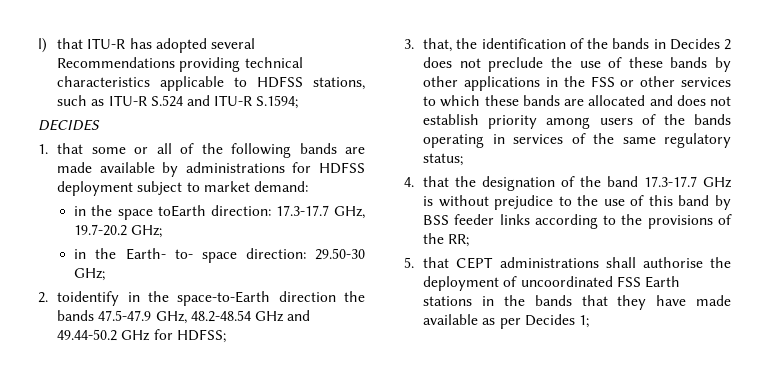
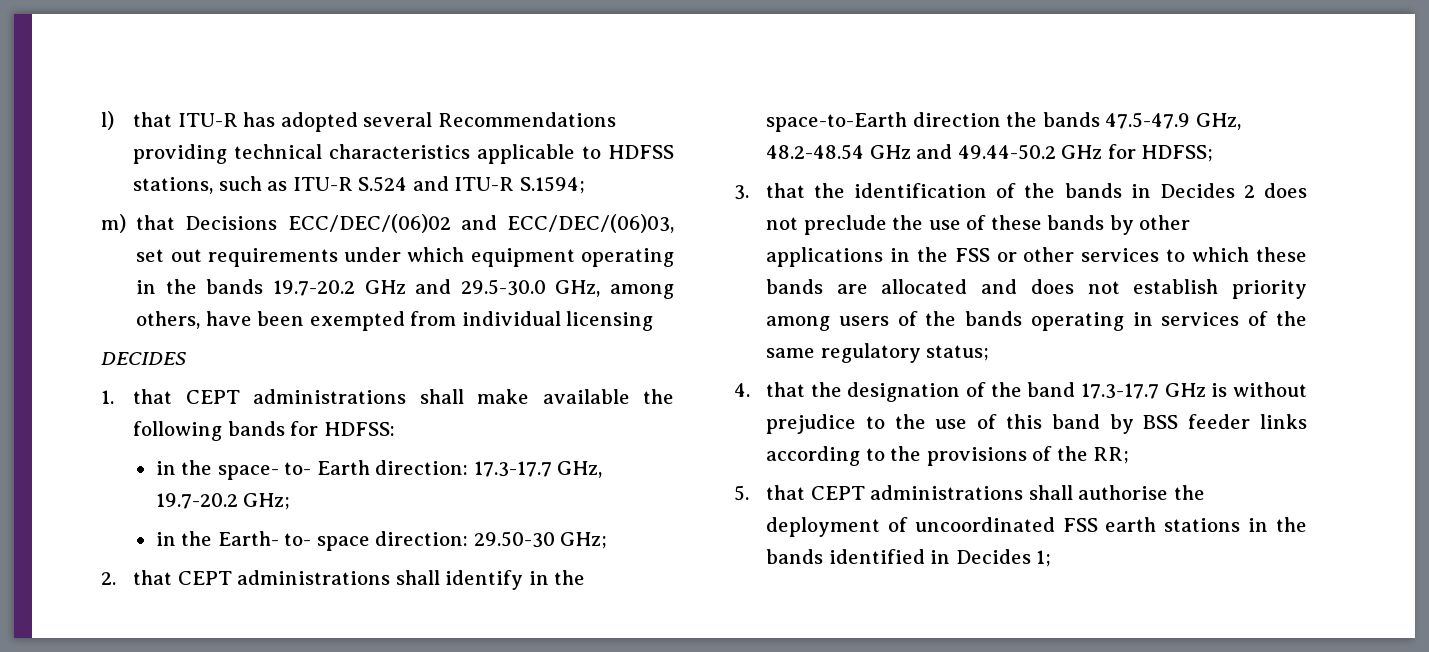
+ m) that Decisions ECC/DEC/(06)02 and ECC/DEC/(06)03, set out requirements under which equipment operating in the bands 19.7-20.2 GHz and 29.5-30.0 GHz, among others, have been exempted from individual licensing
  DECIDES
- 1. that some or all of the following bands are made available by administrations for HDFSS deployment subject to market demand:
- in the space toEarth direction: 17.3-17.7 GHz, 19.7-20.2 GHz;
+ 1. that CEPT administrations shall make available the following bands for HDFSS:
+ in the space- to- Earth direction: 17.3-17.7 GHz, 19.7-20.2 GHz;
- 2. toidentify in the space-to-Earth direction the bands 47.5-47.9 GHz, 48.2-48.54 GHz and 49.44-50.2 GHz for HDFSS;
+ 2. that CEPT administrations shall identify in the space-to-Earth direction the bands 47.5-47.9 GHz, 48.2-48.54 GHz and 49.44-50.2 GHz for HDFSS;
- 3. that, the identification of the bands in Decides 2 does not preclude the use of these bands by other applications in the FSS or other services to which these bands are allocated and does not establish priority among users of the bands operating in services of the same regulatory status;
+ 3. that the identification of the bands in Decides 2 does not preclude the use of these bands by other applications in the FSS or other services to which these bands are allocated and does not establish priority among users of the bands operating in services of the same regulatory status;
- 5. that CEPT administrations shall authorise the deployment of uncoordinated FSS Earth stations in the bands that they have made available as per Decides 1;
+ 5. that CEPT administrations shall authorise the deployment of uncoordinated FSS earth stations in the bands identified in Decides 1;

